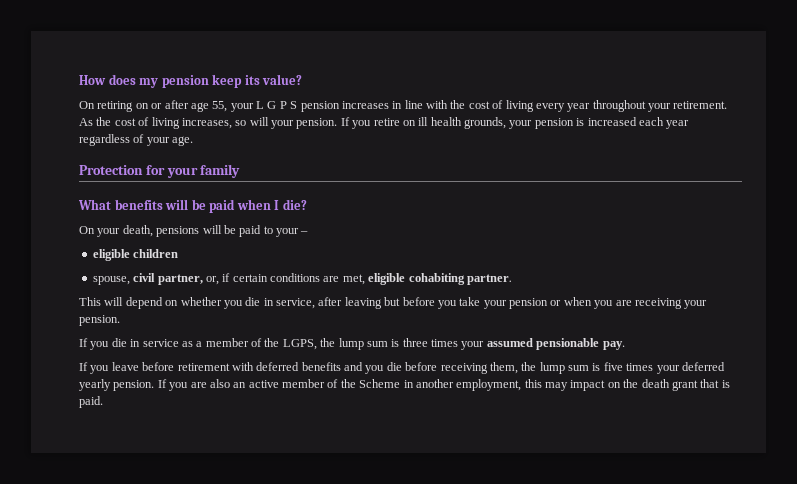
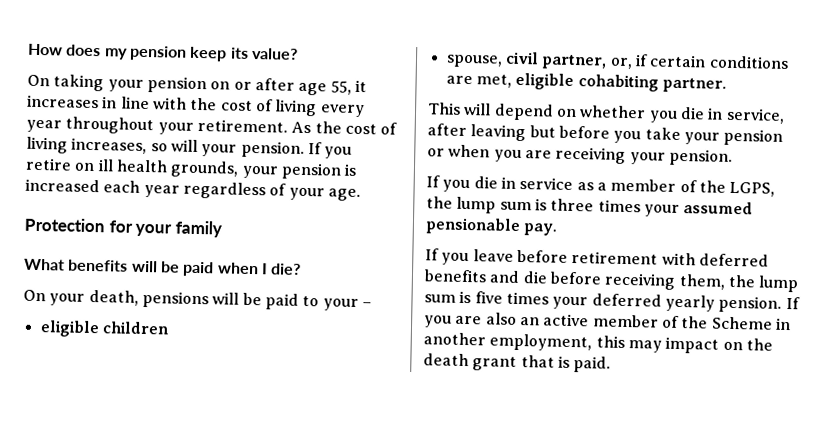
- On retiring on or after age 55, your L G P S pension increases in line with the cost of living every year throughout your retirement.
+ On taking your pension on or after age 55, it increases in line with the cost of living every year throughout your retirement.
- If you leave before retirement with deferred benefits and you die before receiving them, the lump sum is five times your deferred yearly pension.
+ If you leave before retirement with deferred benefits and die before receiving them, the lump sum is five times your deferred yearly pension.

